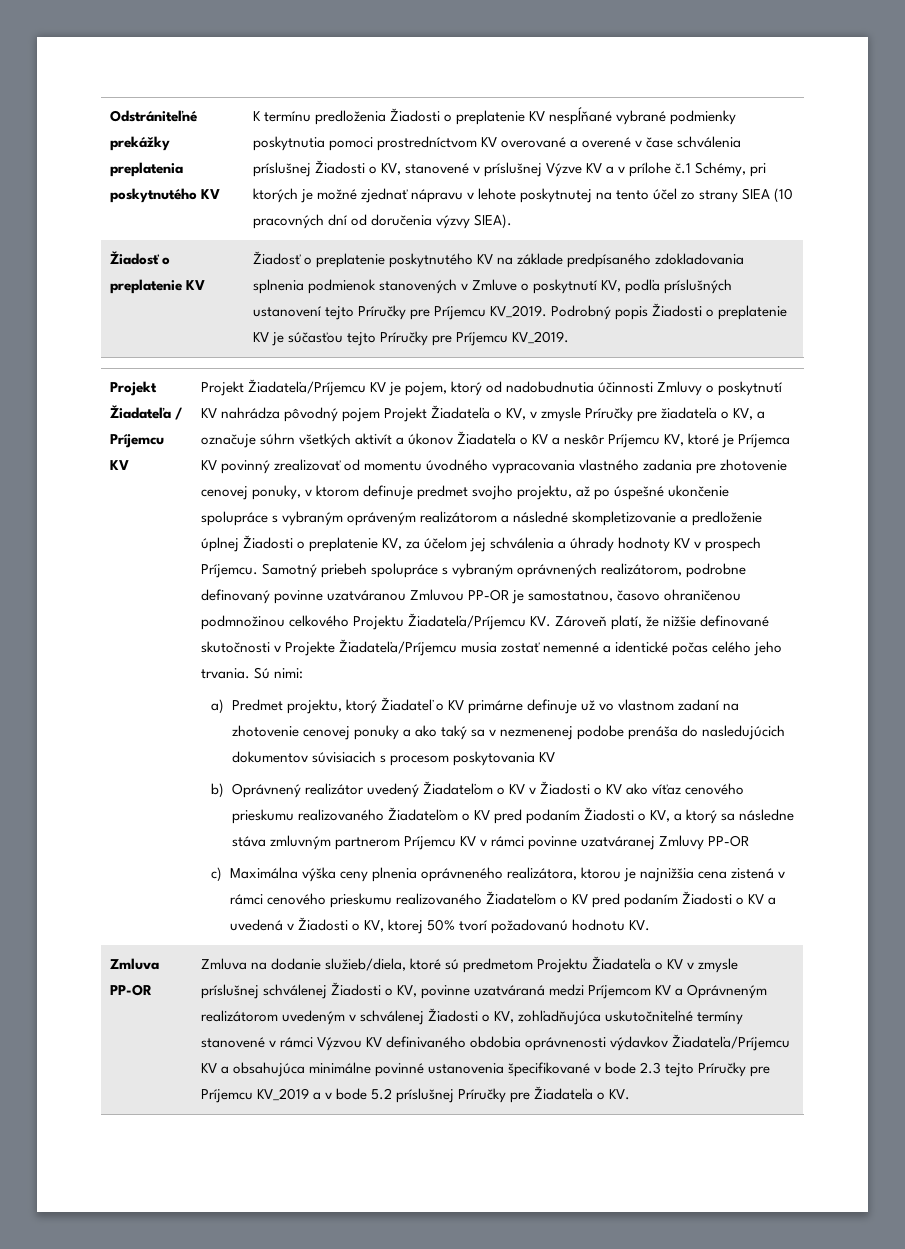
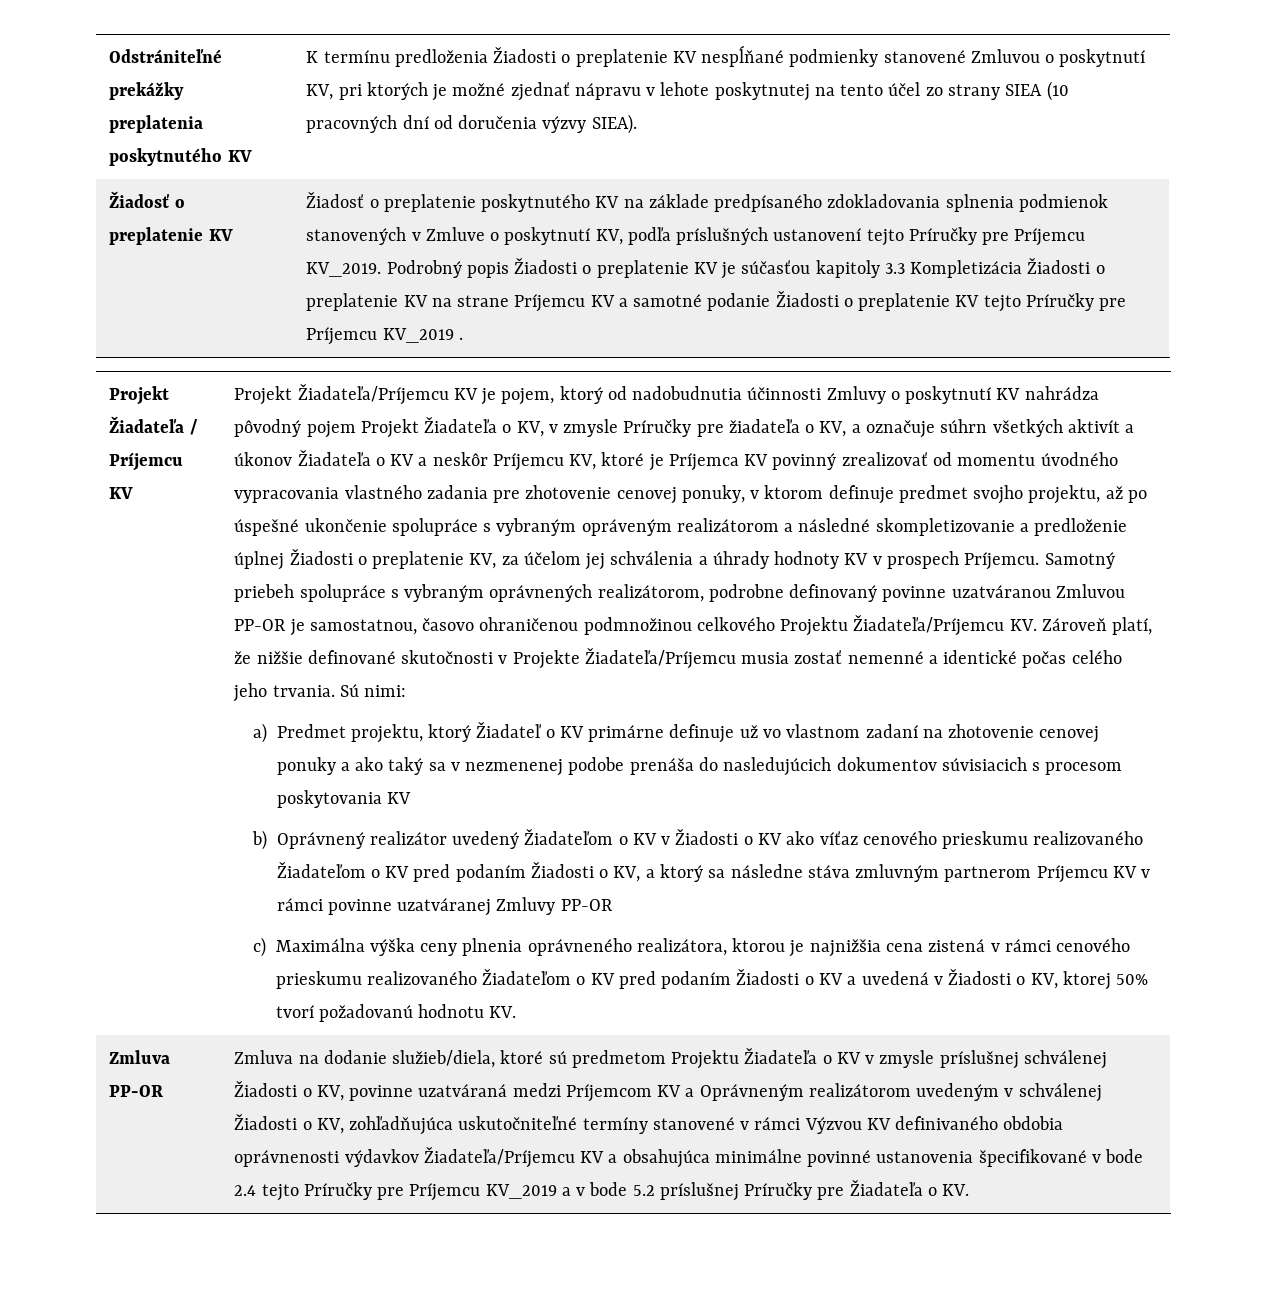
- K termínu predloženia Žiadosti o preplatenie KV nespĺňané vybrané podmienky poskytnutia pomoci prostredníctvom KV overované a overené v čase schválenia príslušnej Žiadosti o KV, stanovené v príslušnej Výzve KV a v prílohe č.1 Schémy, pri ktorých je možné zjednať nápravu v lehote poskytnutej na tento účel zo strany SIEA (10 pracovných dní od doručenia výzvy SIEA).
+ K termínu predloženia Žiadosti o preplatenie KV nespĺňané podmienky stanovené Zmluvou o poskytnutí KV, pri ktorých je možné zjednať nápravu v lehote poskytnutej na tento účel zo strany SIEA (10 pracovných dní od doručenia výzvy SIEA).
- Podrobný popis Žiadosti o preplatenie KV je súčasťou tejto Príručky pre Príjemcu KV_2019.
+ Podrobný popis Žiadosti o preplatenie KV je súčasťou kapitoly 3.3 Kompletizácia Žiadosti o preplatenie KV na strane Príjemcu KV a samotné podanie Žiadosti o preplatenie KV tejto Príručky pre Príjemcu KV_2019 .
- Zmluva na dodanie služieb/diela, ktoré sú predmetom Projektu Žiadateľa o KV v zmysle príslušnej schválenej Žiadosti o KV, povinne uzatváraná medzi Príjemcom KV a Oprávneným realizátorom uvedeným v schválenej Žiadosti o KV, zohľadňujúca uskutočniteľné termíny stanovené v rámci Výzvou KV definivaného obdobia oprávnenosti výdavkov Žiadateľa/Príjemcu KV a obsahujúca minimálne povinné ustanovenia špecifikované v bode 2.3 tejto Príručky pre Príjemcu KV_2019 a v bode 5.2 príslušnej Príručky pre Žiadateľa o KV.
+ Zmluva na dodanie služieb/diela, ktoré sú predmetom Projektu Žiadateľa o KV v zmysle príslušnej schválenej Žiadosti o KV, povinne uzatváraná medzi Príjemcom KV a Oprávneným realizátorom uvedeným v schválenej Žiadosti o KV, zohľadňujúca uskutočniteľné termíny stanovené v rámci Výzvou KV definivaného obdobia oprávnenosti výdavkov Žiadateľa/Príjemcu KV a obsahujúca minimálne povinné ustanovenia špecifikované v bode 2.4 tejto Príručky pre Príjemcu KV_2019 a v bode 5.2 príslušnej Príručky pre Žiadateľa o KV.

